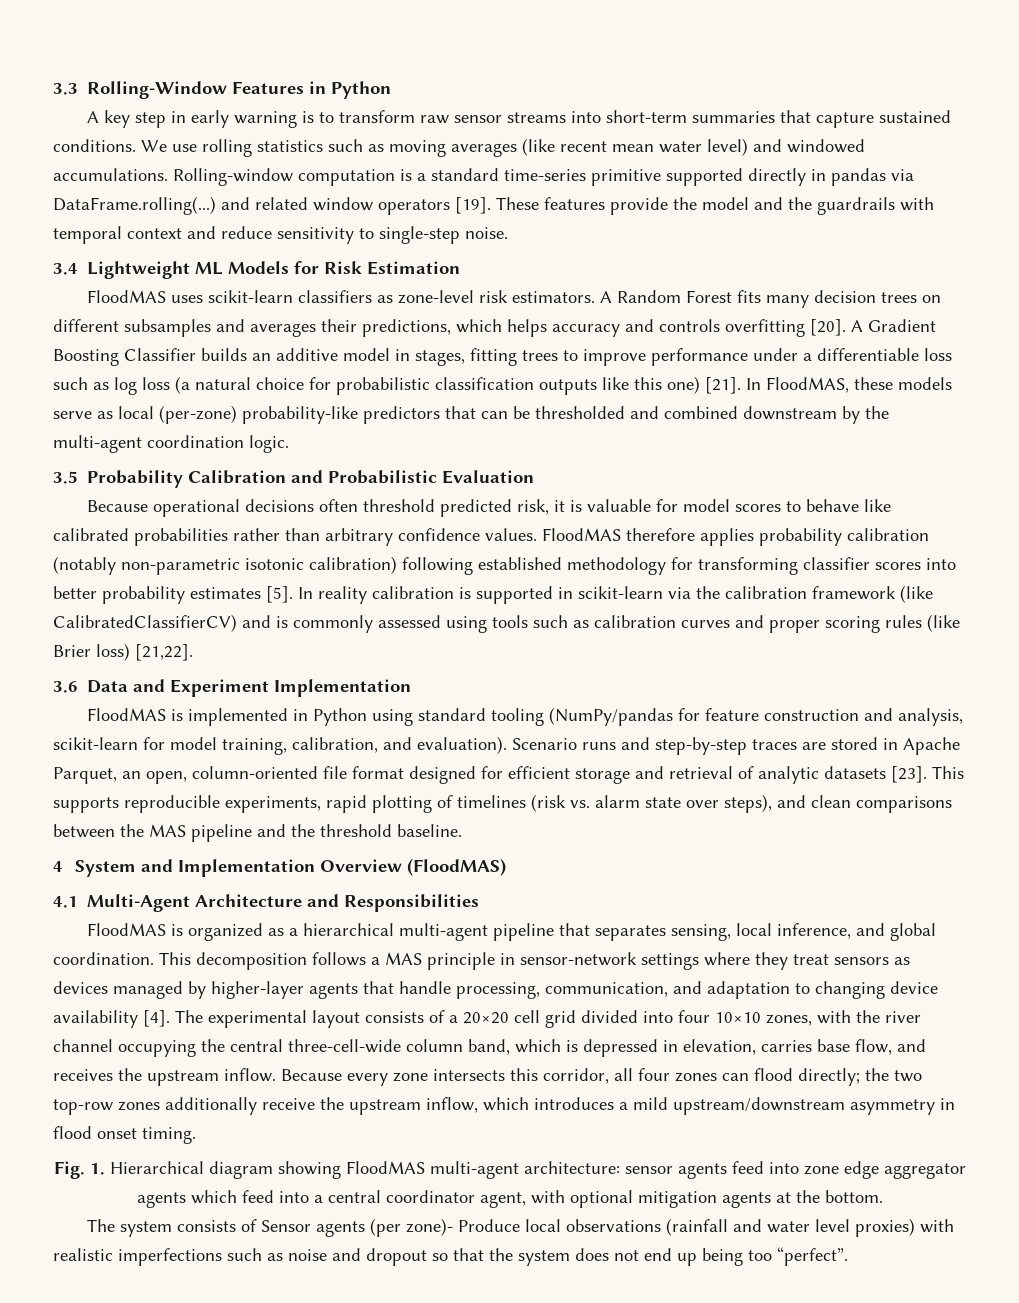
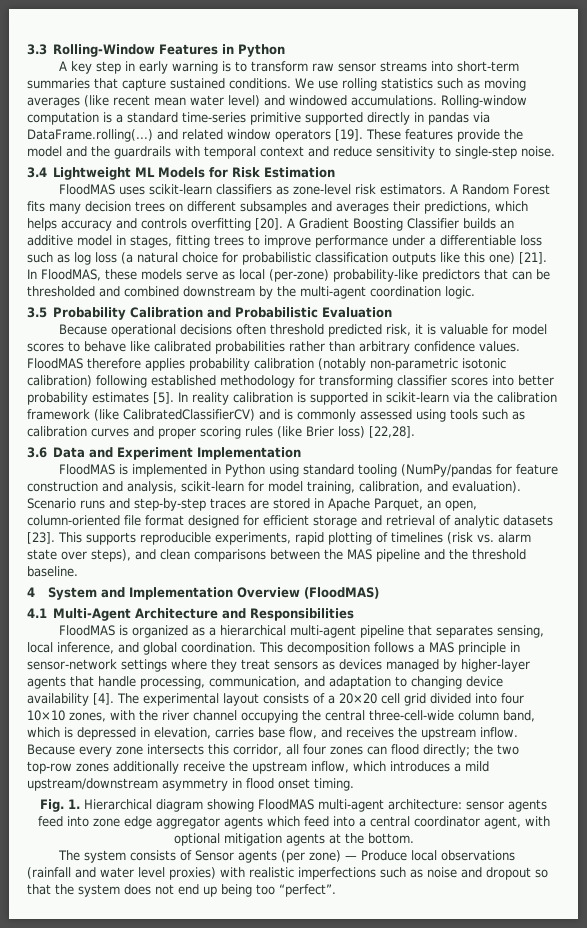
- In reality calibration is supported in scikit-learn via the calibration framework (like CalibratedClassifierCV) and is commonly assessed using tools such as calibration curves and proper scoring rules (like Brier loss) [21,22].
+ In reality calibration is supported in scikit-learn via the calibration framework (like CalibratedClassifierCV) and is commonly assessed using tools such as calibration curves and proper scoring rules (like Brier loss) [22,28].
- The system consists of Sensor agents (per zone)- Produce local observations (rainfall and water level proxies) with realistic imperfections such as noise and dropout so that the system does not end up being too “perfect”.
+ The system consists of Sensor agents (per zone) — Produce local observations (rainfall and water level proxies) with realistic imperfections such as noise and dropout so that the system does not end up being too “perfect”.

